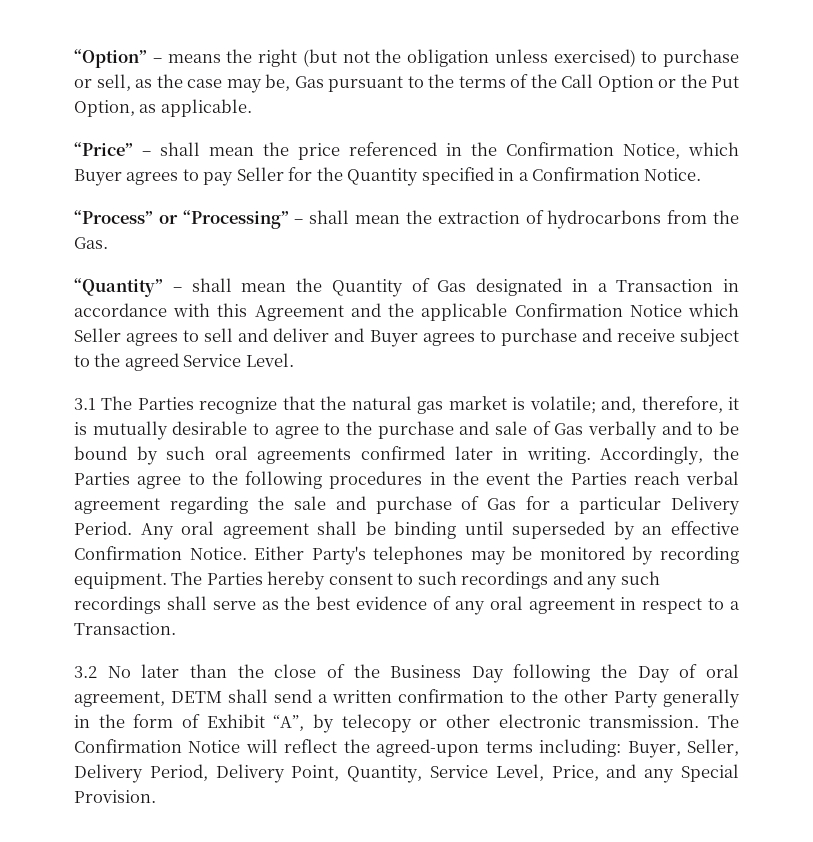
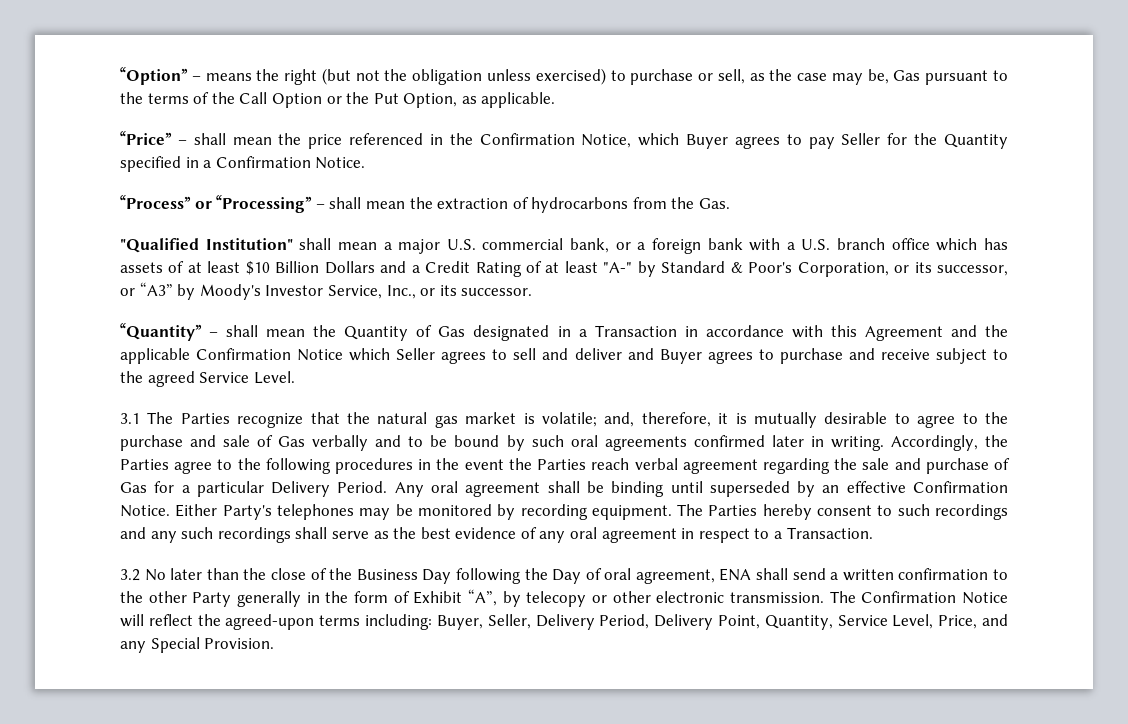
+ "Qualified Institution" shall mean a major U.S. commercial bank, or a foreign bank with a U.S. branch office which has assets of at least $10 Billion Dollars and a Credit Rating of at least "A-" by Standard & Poor's Corporation, or its successor, or “A3” by Moody's Investor Service, Inc., or its successor.
- 3.2 No later than the close of the Business Day following the Day of oral agreement, DETM shall send a written confirmation to the other Party generally in the form of Exhibit “A”, by telecopy or other electronic transmission.
+ 3.2 No later than the close of the Business Day following the Day of oral agreement, ENA shall send a written confirmation to the other Party generally in the form of Exhibit “A”, by telecopy or other electronic transmission.

